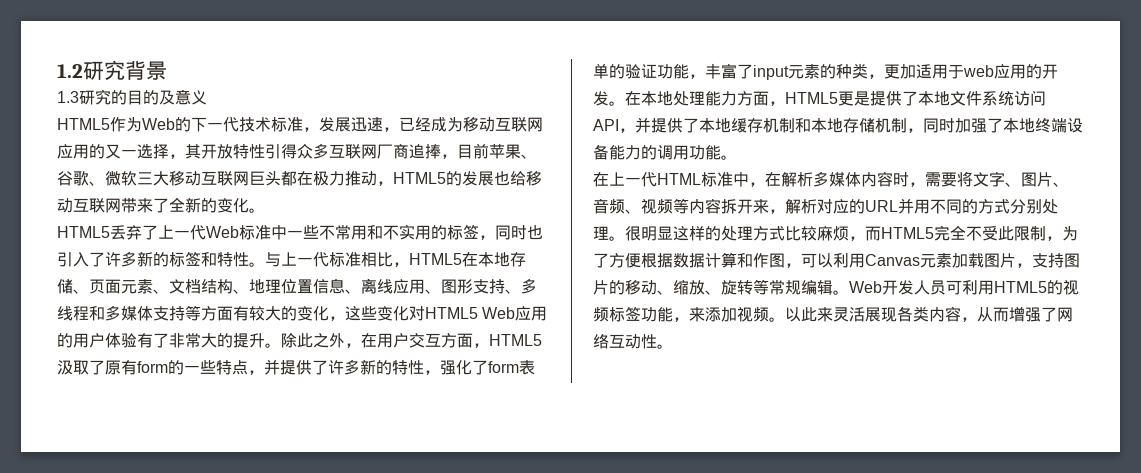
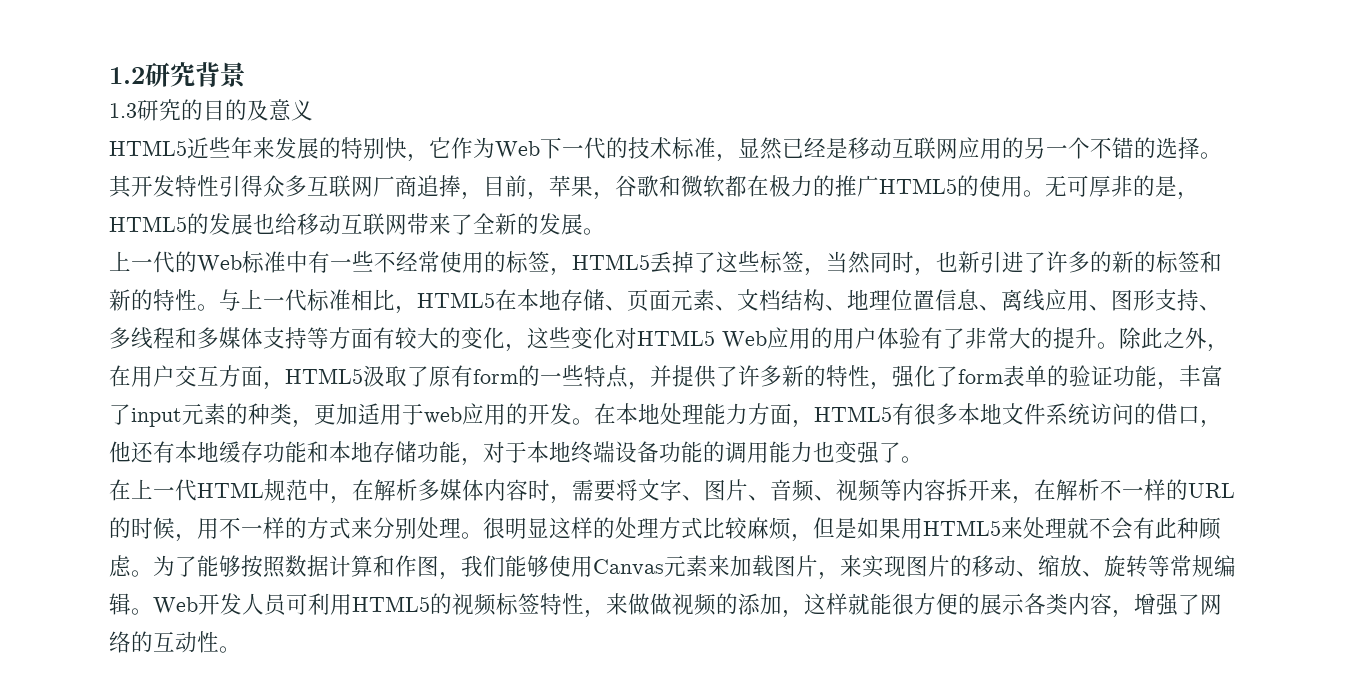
- HTML5作为Web的下一代技术标准，发展迅速，已经成为移动互联网应用的又一选择，其开放特性引得众多互联网厂商追捧，目前苹果、谷歌、微软三大移动互联网巨头都在极力推动，HTML5的发展也给移动互联网带来了全新的变化。
- HTML5丢弃了上一代Web标准中一些不常用和不实用的标签，同时也引入了许多新的标签和特性。
+ HTML5近些年来发展的特别快，它作为Web下一代的技术标准，显然已经是移动互联网应用的另一个不错的选择。其开发特性引得众多互联网厂商追捧，目前，苹果，谷歌和微软都在极力的推广HTML5的使用。无可厚非的是，HTML5的发展也给移动互联网带来了全新的发展。
+ 上一代的Web标准中有一些不经常使用的标签，HTML5丢掉了这些标签，当然同时，也新引进了许多的新的标签和新的特性。
- 在本地处理能力方面，HTML5更是提供了本地文件系统访问API，并提供了本地缓存机制和本地存储机制，同时加强了本地终端设备能力的调用功能。
+ 在本地处理能力方面，HTML5有很多本地文件系统访问的借口，他还有本地缓存功能和本地存储功能，对于本地终端设备功能的调用能力也变强了。
- 在上一代HTML标准中，在解析多媒体内容时，需要将文字、图片、音频、视频等内容拆开来，解析对应的URL并用不同的方式分别处理。
+ 在上一代HTML规范中，在解析多媒体内容时，需要将文字、图片、音频、视频等内容拆开来，在解析不一样的URL的时候，用不一样的方式来分别处理。
- 很明显这样的处理方式比较麻烦，而HTML5完全不受此限制，为了方便根据数据计算和作图，可以利用Canvas元素加载图片，支持图片的移动、缩放、旋转等常规编辑。
+ 很明显这样的处理方式比较麻烦，但是如果用HTML5来处理就不会有此种顾虑。为了能够按照数据计算和作图，我们能够使用Canvas元素来加载图片，来实现图片的移动、缩放、旋转等常规编辑。
- Web开发人员可利用HTML5的视频标签功能，来添加视频。以此来灵活展现各类内容，从而增强了网络互动性。
+ Web开发人员可利用HTML5的视频标签特性，来做做视频的添加，这样就能很方便的展示各类内容，增强了网络的互动性。

